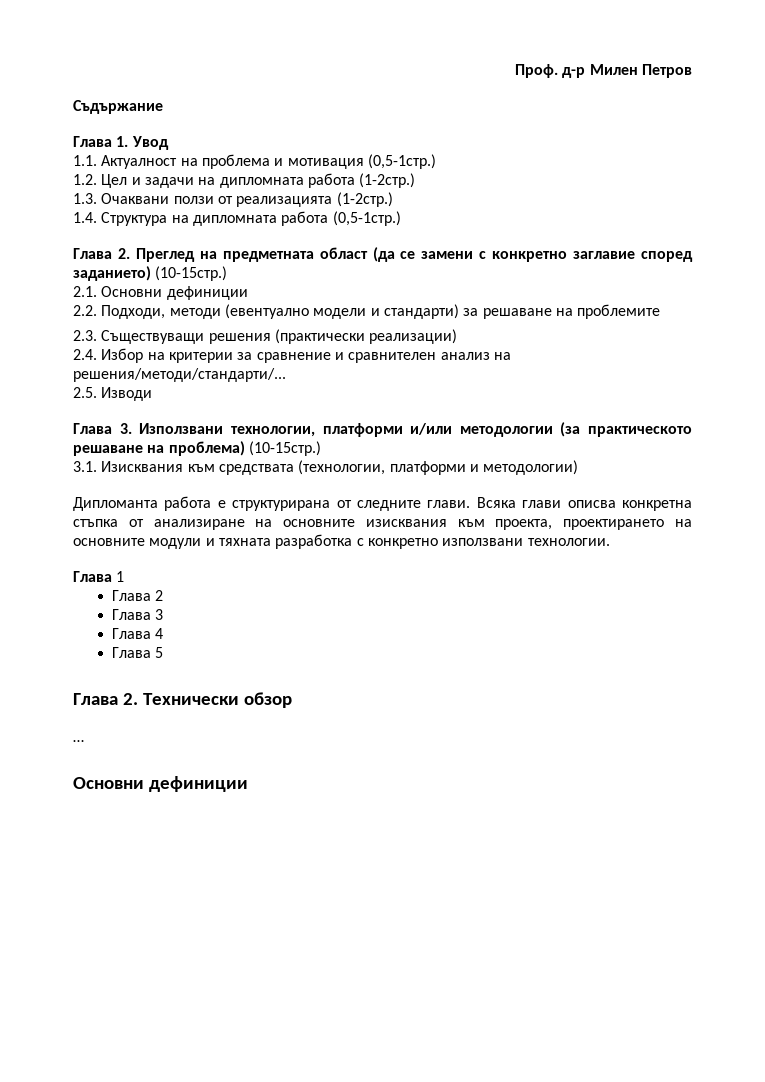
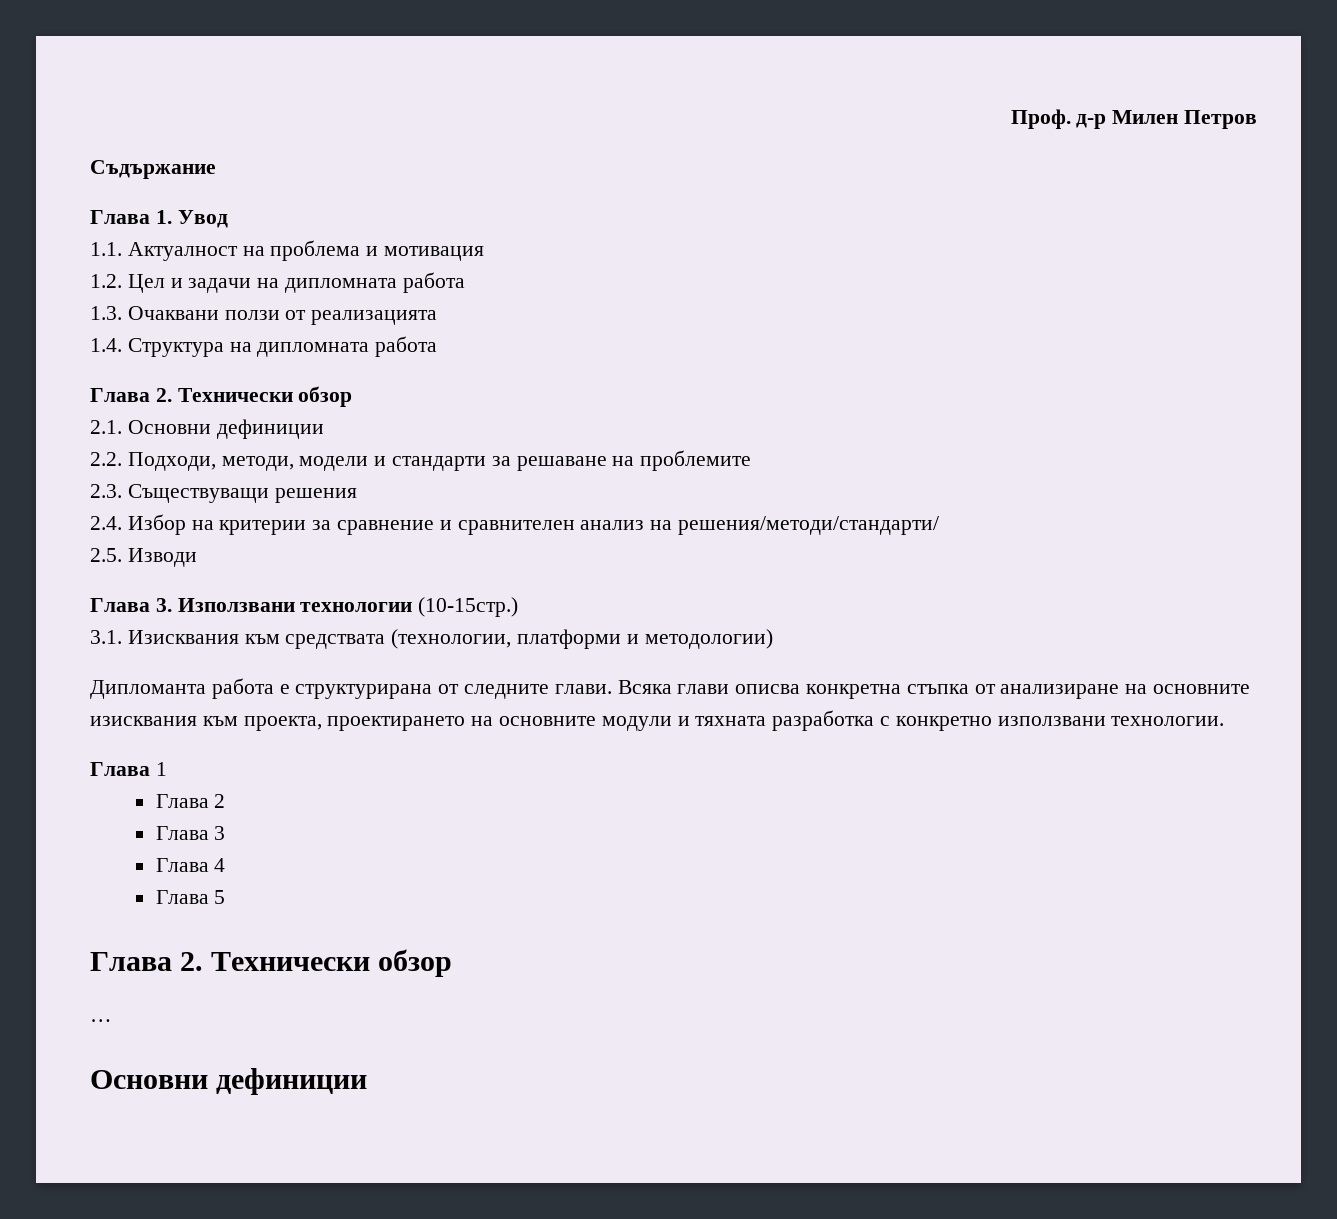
- 1.1. Актуалност на проблема и мотивация (0,5-1стр.)
+ 1.1. Актуалност на проблема и мотивация
- 1.2. Цел и задачи на дипломната работа (1-2стр.)
+ 1.2. Цел и задачи на дипломната работа
- 1.3. Очаквани ползи от реализацията (1-2стр.)
+ 1.3. Очаквани ползи от реализацията
- 1.4. Структура на дипломната работа (0,5-1стр.)
- Глава 2. Преглед на предметната област (да се замени с конкретно заглавие според заданието) (10-15стр.)
+ 1.4. Структура на дипломната работа
+ Глава 2. Технически обзор
- 2.2. Подходи, методи (евентуално модели и стандарти) за решаване на проблемите
+ 2.2. Подходи, методи, модели и стандарти за решаване на проблемите
- 2.3. Съществуващи решения (практически реализации)
+ 2.3. Съществуващи решения
- 2.4. Избор на критерии за сравнение и сравнителен анализ на решения/методи/стандарти/...
+ 2.4. Избор на критерии за сравнение и сравнителен анализ на решения/методи/стандарти/
- Глава 3. Използвани технологии, платформи и/или методологии (за практическото решаване на проблема) (10-15стр.)
+ Глава 3. Използвани технологии (10-15стр.)

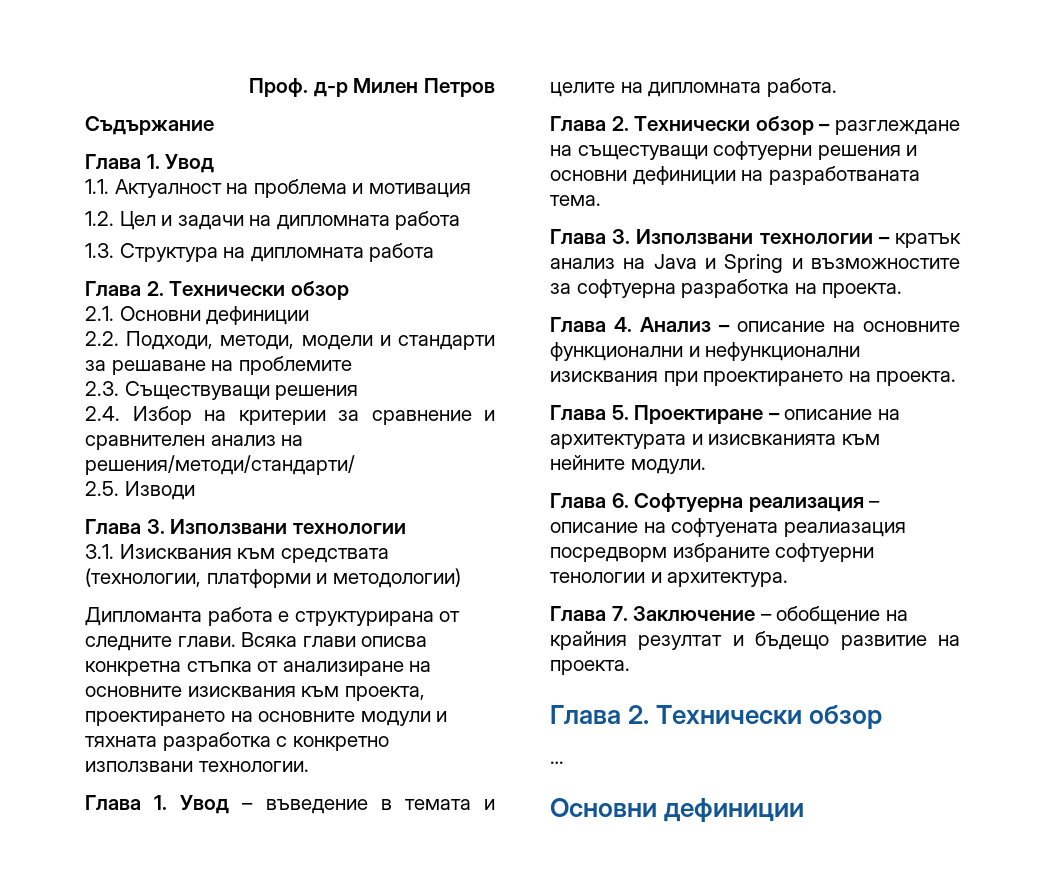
- 1.3. Очаквани ползи от реализацията
- 1.4. Структура на дипломната работа
+ 1.3. Структура на дипломната работа
  2.5. Изводи
- Глава 3. Използвани технологии (10-15стр.)
+ Глава 3. Използвани технологии
- Глава 1
- Глава 2
- Глава 3
- Глава 4
- Глава 5
+ Глава 1. Увод – въведение в темата и целите на дипломната работа.
+ Глава 2. Технически обзор – разглеждане на същестуващи софтуерни решения и основни дефиниции на разработваната тема.
+ Глава 3. Използвани технологии – кратък анализ на Java и Spring и възможностите за софтуерна разработка на проекта.
+ Глава 4. Анализ – описание на основните функционални и нефункционални изисквания при проектирането на проекта.
+ Глава 5. Проектиране – описание на архитектурата и изисвканията към нейните модули.
+ Глава 6. Софтуерна реализация – описание на софтуената реалиазация посредворм избраните софтуерни тенологии и архитектура.
+ Глава 7. Заключение – обобщение на крайния резултат и бъдещо развитие на проекта.

